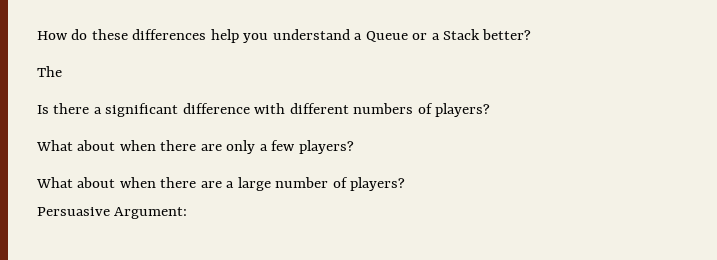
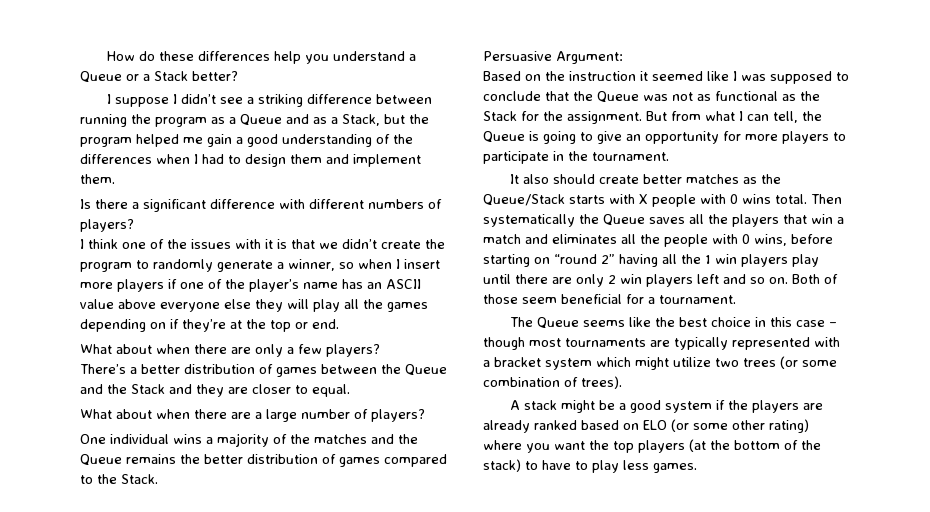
- The
+ I suppose I didn’t see a striking difference between running the program as a Queue and as a Stack, but the program helped me gain a good understanding of the differences when I had to design them and implement them.
+ I think one of the issues with it is that we didn’t create the program to randomly generate a winner, so when I insert more players if one of the player’s name has an ASCII value above everyone else they will play all the games depending on if they’re at the top or end.
+ There’s a better distribution of games between the Queue and the Stack and they are closer to equal.
+ One individual wins a majority of the matches and the Queue remains the better distribution of games compared to the Stack.
  Persuasive Argument:
+ Based on the instruction it seemed like I was supposed to conclude that the Queue was not as functional as the Stack for the assignment. But from what I can tell, the Queue is going to give an opportunity for more players to participate in the tournament.
+ It also should create better matches as the Queue/Stack starts with X people with 0 wins total. Then systematically the Queue saves all the players that win a match and eliminates all the people with 0 wins, before starting on “round 2” having all the 1 win players play until there are only 2 win players left and so on. Both of those seem beneficial for a tournament.
+ The Queue seems like the best choice in this case – though most tournaments are typically represented with a bracket system which might utilize two trees (or some combination of trees).
+ A stack might be a good system if the players are already ranked based on ELO (or some other rating) where you want the top players (at the bottom of the stack) to have to play less games.

